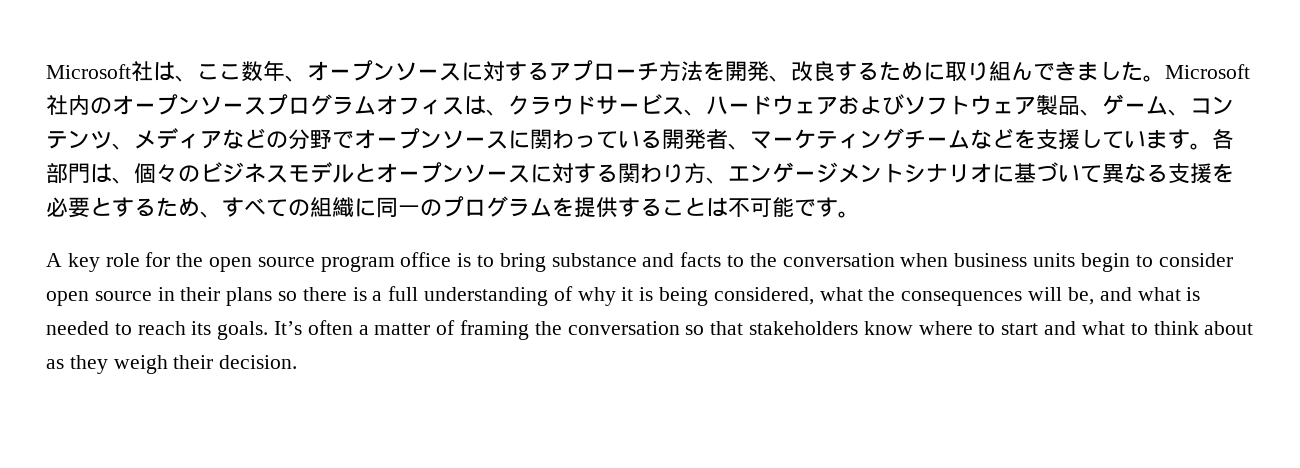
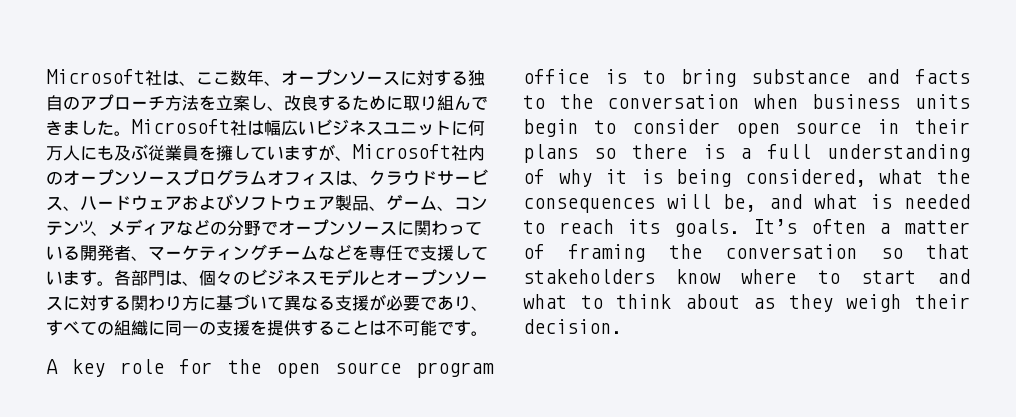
- Microsoft社は、ここ数年、オープンソースに対するアプローチ方法を開発、改良するために取り組んできました。
+ Microsoft社は、ここ数年、オープンソースに対する独自のアプローチ方法を立案し、改良するために取り組んできました。
- Microsoft社内のオープンソースプログラムオフィスは、クラウドサービス、ハードウェアおよびソフトウェア製品、ゲーム、コンテンツ、メディアなどの分野でオープンソースに関わっている開発者、マーケティングチームなどを支援しています。
+ Microsoft社は幅広いビジネスユニットに何万人にも及ぶ従業員を擁していますが、Microsoft社内のオープンソースプログラムオフィスは、クラウドサービス、ハードウェアおよびソフトウェア製品、ゲーム、コンテンツ、メディアなどの分野でオープンソースに関わっている開発者、マーケティングチームなどを専任で支援しています。
- 各部門は、個々のビジネスモデルとオープンソースに対する関わり方、エンゲージメントシナリオに基づいて異なる支援を必要とするため、すべての組織に同一のプログラムを提供することは不可能です。
+ 各部門は、個々のビジネスモデルとオープンソースに対する関わり方に基づいて異なる支援が必要であり、すべての組織に同一の支援を提供することは不可能です。

